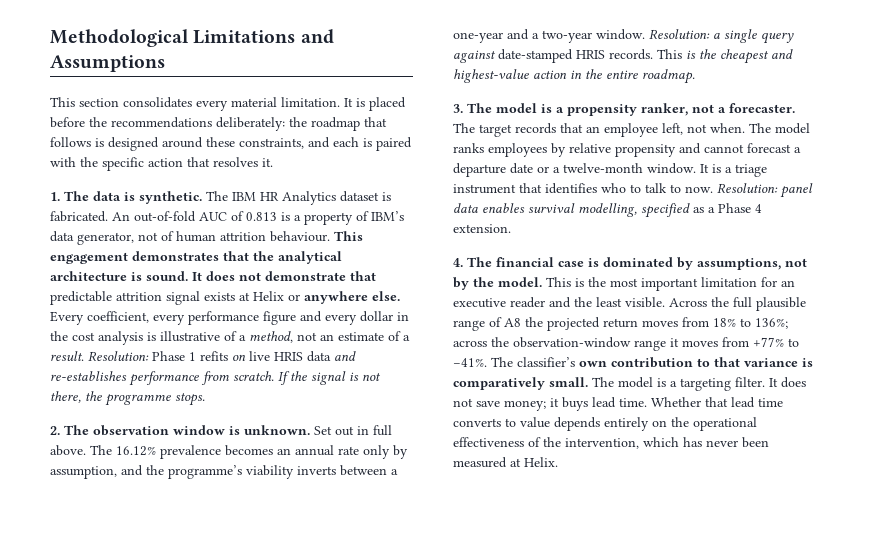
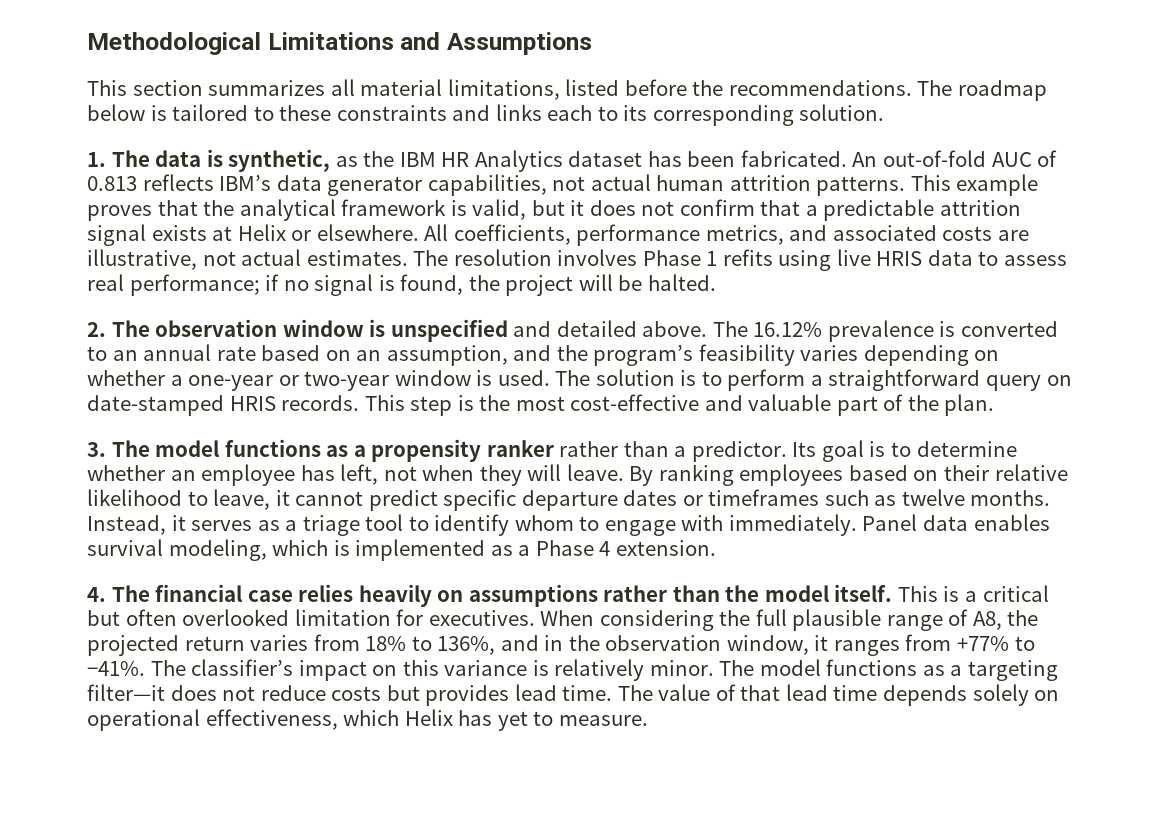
- This section consolidates every material limitation. It is placed before the recommendations deliberately: the roadmap that follows is designed around these constraints, and each is paired with the specific action that resolves it.
+ This section summarizes all material limitations, listed before the recommendations. The roadmap below is tailored to these constraints and links each to its corresponding solution.
- 1. The data is synthetic. The IBM HR Analytics dataset is fabricated.
+ 1. The data is synthetic, as the IBM HR Analytics dataset has been fabricated.
- An out-of-fold AUC of 0.813 is a property of IBM’s data generator, not of human attrition behaviour. This engagement demonstrates that the analytical architecture is sound. It does not demonstrate that predictable attrition signal exists at Helix or anywhere else. Every coefficient, every performance figure and every dollar in the cost analysis is illustrative of a method, not an estimate of a result. Resolution: Phase 1 refits on live HRIS data and re-establishes performance from scratch. If the signal is not there, the programme stops.
+ An out-of-fold AUC of 0.813 reflects IBM’s data generator capabilities, not actual human attrition patterns. This example proves that the analytical framework is valid, but it does not confirm that a predictable attrition signal exists at Helix or elsewhere. All coefficients, performance metrics, and associated costs are illustrative, not actual estimates. The resolution involves Phase 1 refits using live HRIS data to assess real performance; if no signal is found, the project will be halted.
- 2. The observation window is unknown. Set out in full above. The 16.12% prevalence becomes an annual rate only by assumption, and the programme’s viability inverts between a one-year and a two-year window. Resolution: a single query against date-stamped HRIS records.
+ 2. The observation window is unspecified and detailed above. The 16.12% prevalence is converted to an annual rate based on an assumption, and the program’s feasibility varies depending on whether a one-year or two-year window is used. The solution is to perform a straightforward query on date-stamped HRIS records.
- This is the cheapest and highest-value action in the entire roadmap.
- 3. The model is a propensity ranker, not a forecaster. The target records that an employee left, not when. The model ranks employees by relative propensity and cannot forecast a departure date or a twelve-month window. It is a triage instrument that identifies who to talk to now. Resolution: panel data enables survival modelling, specified as a Phase 4 extension.
+ This step is the most cost-effective and valuable part of the plan.
+ 3. The model functions as a propensity ranker rather than a predictor. Its goal is to determine whether an employee has left, not when they will leave. By ranking employees based on their relative likelihood to leave, it cannot predict specific departure dates or timeframes such as twelve months. Instead, it serves as a triage tool to identify whom to engage with immediately. Panel data enables survival modeling, which is implemented as a Phase 4 extension.
- 4. The financial case is dominated by assumptions, not by the model. This is the most important limitation for an executive reader and the least visible. Across the full plausible range of A8 the projected return moves from 18% to 136%; across the observation-window range it moves from +77% to −41%.
+ 4. The financial case relies heavily on assumptions rather than the model itself. This is a critical but often overlooked limitation for executives. When considering the full plausible range of A8, the projected return varies from 18% to 136%, and in the observation window, it ranges from +77% to −41%.
- The classifier’s own contribution to that variance is comparatively small. The model is a targeting filter. It does not save money; it buys lead time. Whether that lead time converts to value depends entirely on the operational effectiveness of the intervention, which has never been measured at Helix.
+ The classifier’s impact on this variance is relatively minor. The model functions as a targeting filter—it does not reduce costs but provides lead time. The value of that lead time depends solely on operational effectiveness, which Helix has yet to measure.

